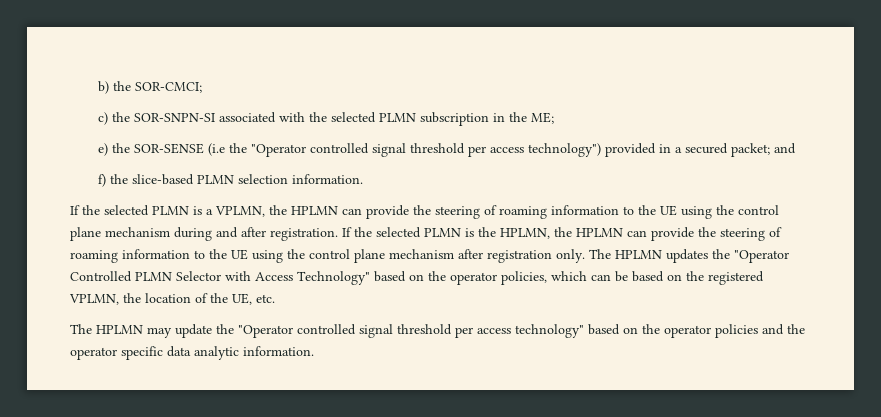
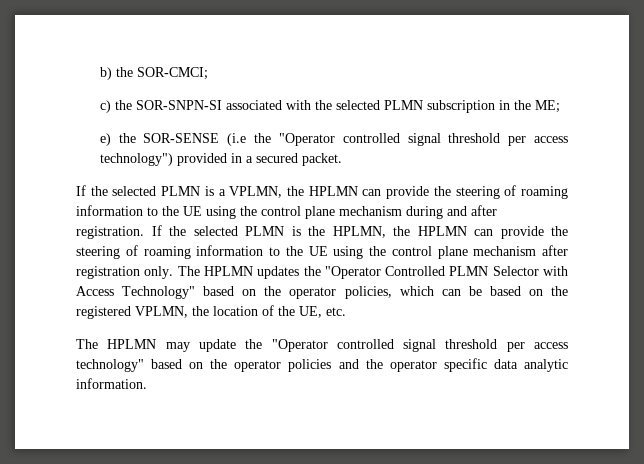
- e) the SOR-SENSE (i.e the "Operator controlled signal threshold per access technology") provided in a secured packet; and
- f) the slice-based PLMN selection information.
+ e) the SOR-SENSE (i.e the "Operator controlled signal threshold per access technology") provided in a secured packet.

